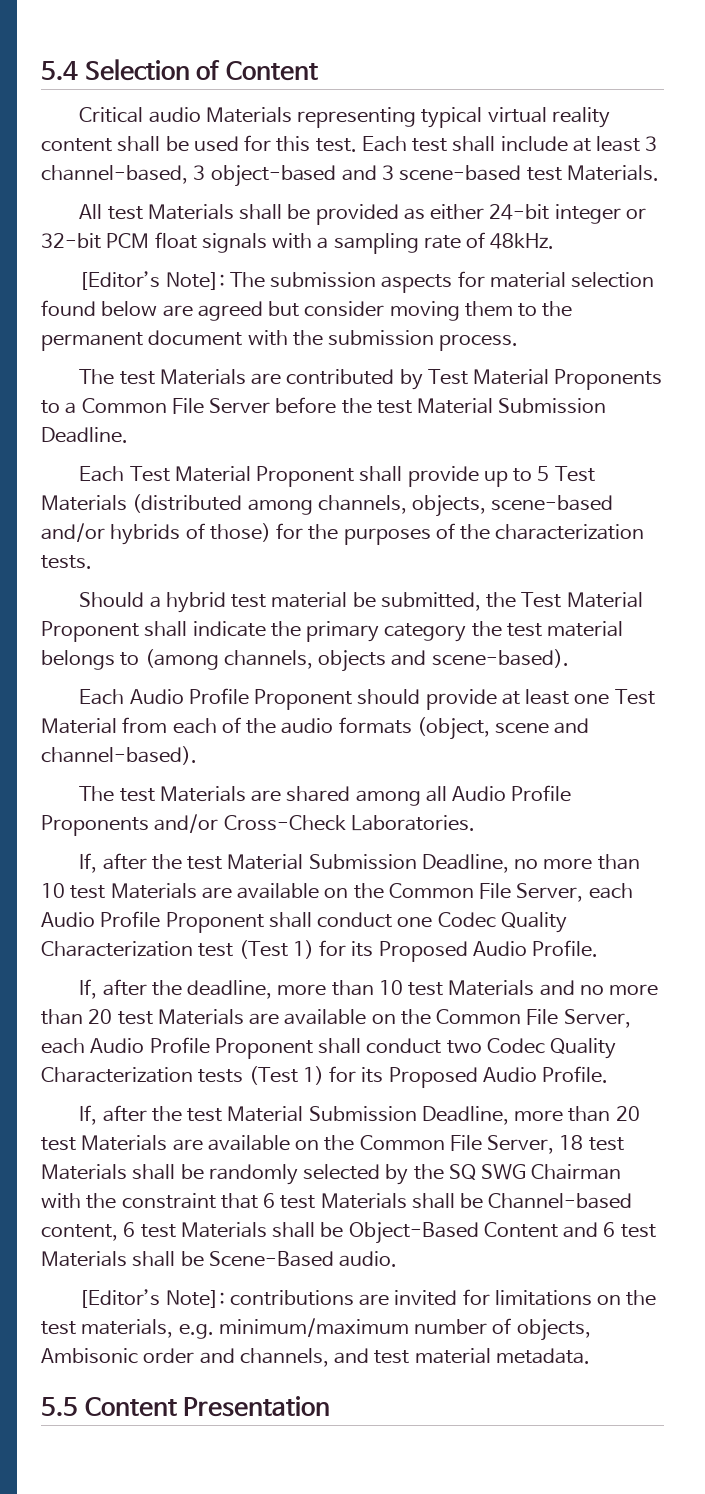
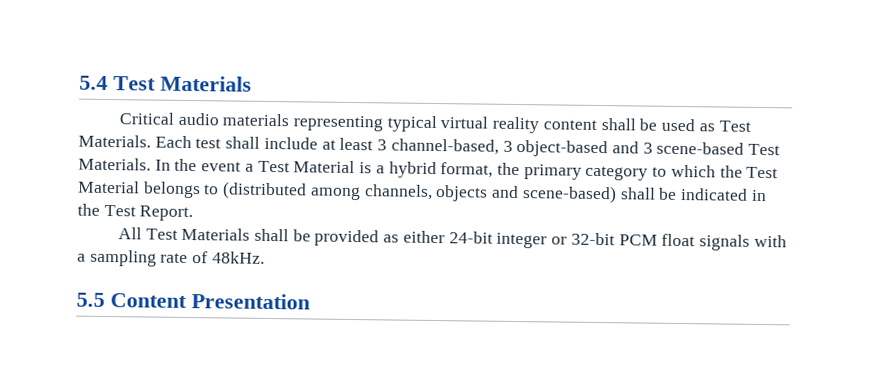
- 5.4 Selection of Content
+ 5.4 Test Materials
- Critical audio Materials representing typical virtual reality content shall be used for this test.
+ Critical audio materials representing typical virtual reality content shall be used as Test Materials.
- Each test shall include at least 3 channel-based, 3 object-based and 3 scene-based test Materials.
+ Each test shall include at least 3 channel-based, 3 object-based and 3 scene-based Test Materials. In the event a Test Material is a hybrid format, the primary category to which the Test Material belongs to (distributed among channels, objects and scene-based) shall be indicated in the Test Report.
- All test Materials shall be provided as either 24-bit integer or 32-bit PCM float signals with a sampling rate of 48kHz.
+ All Test Materials shall be provided as either 24-bit integer or 32-bit PCM float signals with a sampling rate of 48kHz.
- [Editor’s Note]: The submission aspects for material selection found below are agreed but consider moving them to the permanent document with the submission process.
- The test Materials are contributed by Test Material Proponents to a Common File Server before the test Material Submission Deadline.
- Each Test Material Proponent shall provide up to 5 Test Materials (distributed among channels, objects, scene-based and/or hybrids of those) for the purposes of the characterization tests.
- Should a hybrid test material be submitted, the Test Material Proponent shall indicate the primary category the test material belongs to (among channels, objects and scene-based).
- Each Audio Profile Proponent should provide at least one Test Material from each of the audio formats (object, scene and channel-based).
- The test Materials are shared among all Audio Profile Proponents and/or Cross-Check Laboratories.
- If, after the test Material Submission Deadline, no more than 10 test Materials are available on the Common File Server, each Audio Profile Proponent shall conduct one Codec Quality Characterization test (Test 1) for its Proposed Audio Profile.
- If, after the deadline, more than 10 test Materials and no more than 20 test Materials are available on the Common File Server, each Audio Profile Proponent shall conduct two Codec Quality Characterization tests (Test 1) for its Proposed Audio Profile.
- If, after the test Material Submission Deadline, more than 20 test Materials are available on the Common File Server, 18 test Materials shall be randomly selected by the SQ SWG Chairman with the constraint that 6 test Materials shall be Channel-based content, 6 test Materials shall be Object-Based Content and 6 test Materials shall be Scene-Based audio.
- [Editor’s Note]: contributions are invited for limitations on the test materials, e.g. minimum/maximum number of objects, Ambisonic order and channels, and test material metadata.

